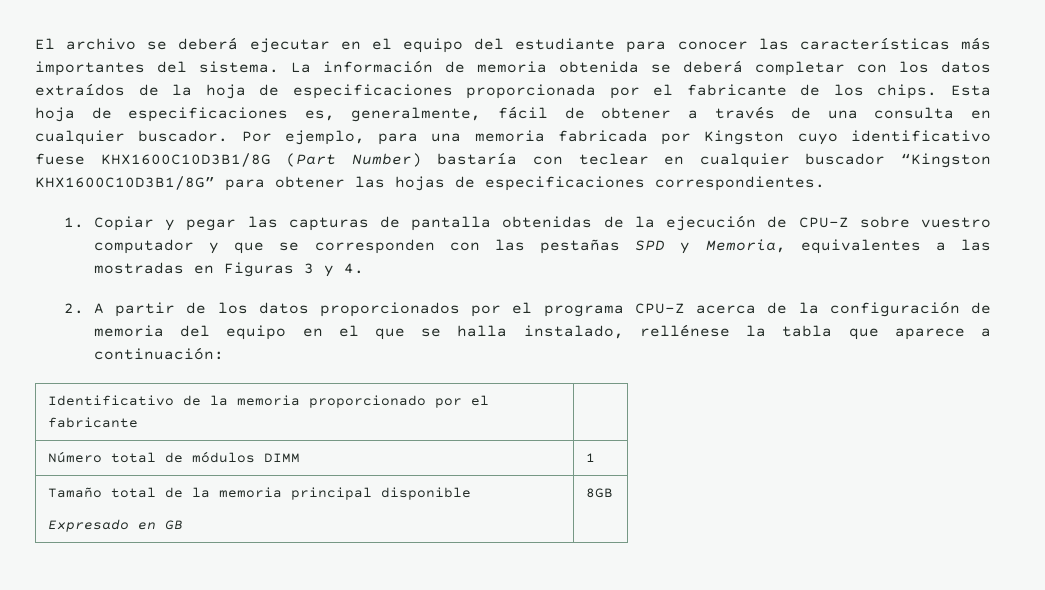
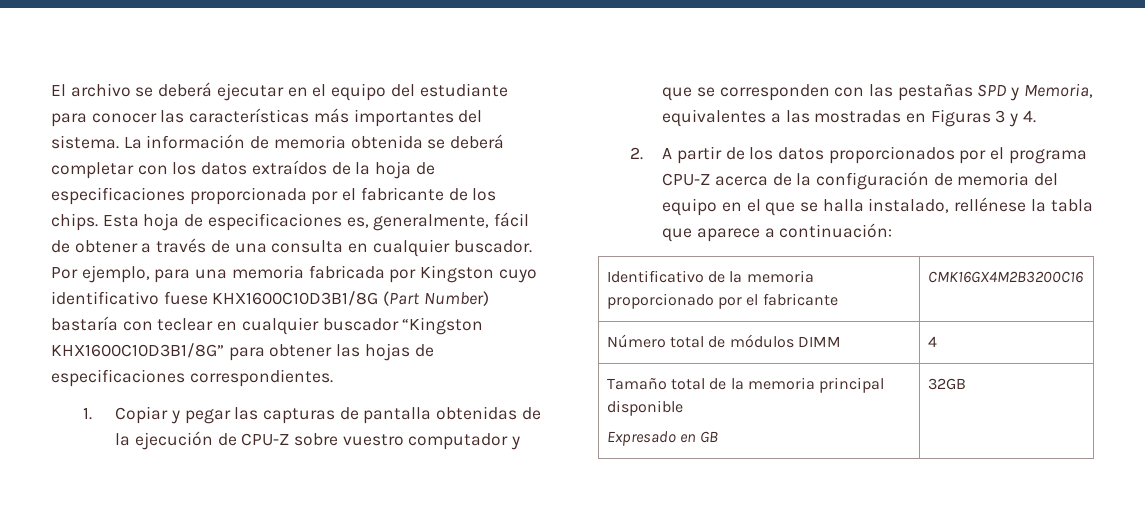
- Identificativo de la memoria proporcionado por el fabricante |
+ Identificativo de la memoria proporcionado por el fabricante | CMK16GX4M2B3200C16
- Número total de módulos DIMM | 1
+ Número total de módulos DIMM | 4
  Tamaño total de la memoria principal disponible
- Expresado en GB | 8GB
+ Expresado en GB | 32GB

